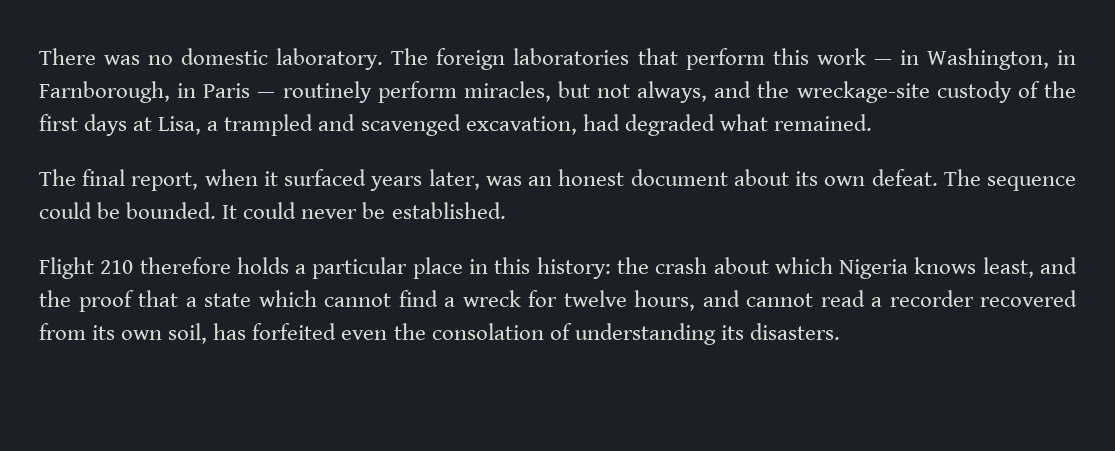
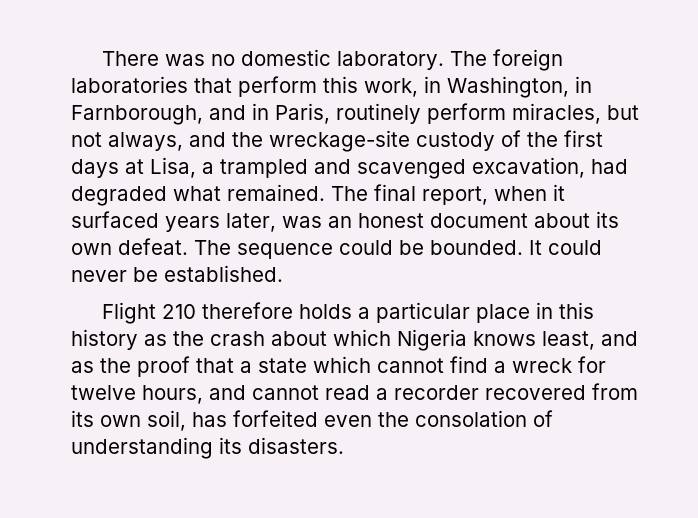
- The foreign laboratories that perform this work — in Washington, in Farnborough, in Paris — routinely perform miracles, but not always, and the wreckage-site custody of the first days at Lisa, a trampled and scavenged excavation, had degraded what remained.
- The final report, when it surfaced years later, was an honest document about its own defeat.
+ The foreign laboratories that perform this work, in Washington, in Farnborough, and in Paris, routinely perform miracles, but not always, and the wreckage-site custody of the first days at Lisa, a trampled and scavenged excavation, had degraded what remained. The final report, when it surfaced years later, was an honest document about its own defeat.
- Flight 210 therefore holds a particular place in this history: the crash about which Nigeria knows least, and the proof that a state which cannot find a wreck for twelve hours, and cannot read a recorder recovered from its own soil, has forfeited even the consolation of understanding its disasters.
+ Flight 210 therefore holds a particular place in this history as the crash about which Nigeria knows least, and as the proof that a state which cannot find a wreck for twelve hours, and cannot read a recorder recovered from its own soil, has forfeited even the consolation of understanding its disasters.

